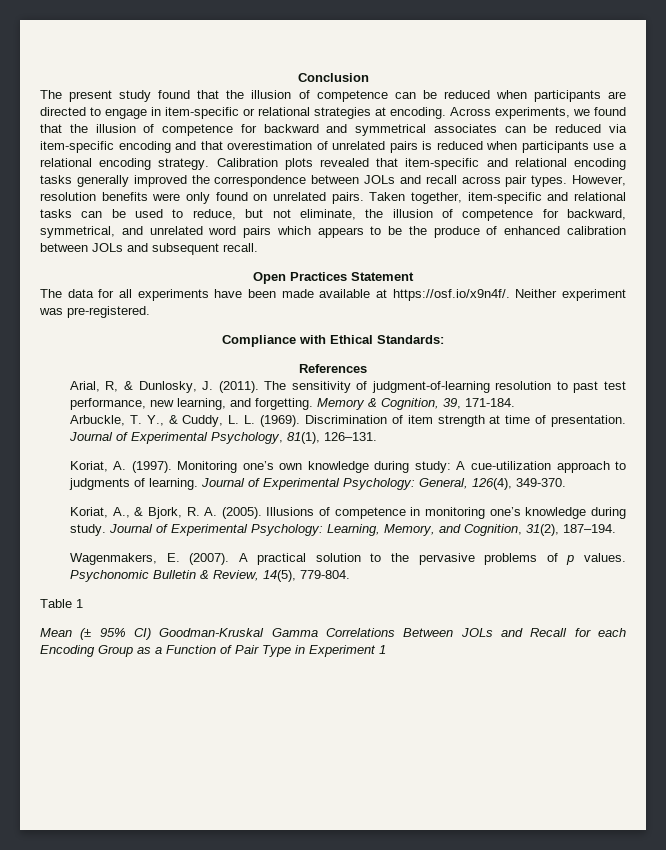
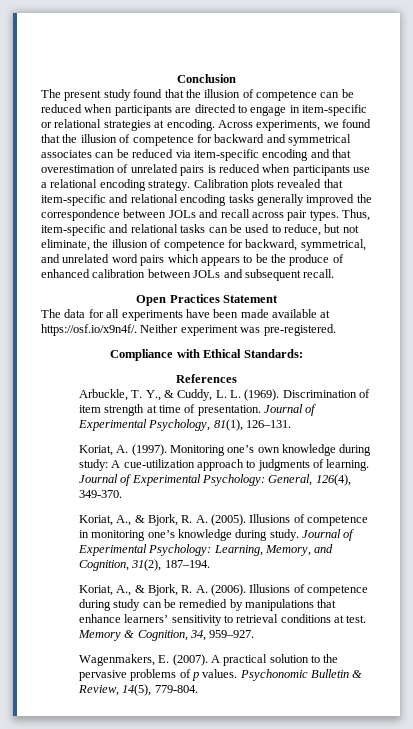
- However, resolution benefits were only found on unrelated pairs. Taken together, item-specific and relational tasks can be used to reduce, but not eliminate, the illusion of competence for backward, symmetrical, and unrelated word pairs which appears to be the produce of enhanced calibration between JOLs and subsequent recall.
+ Thus, item-specific and relational tasks can be used to reduce, but not eliminate, the illusion of competence for backward, symmetrical, and unrelated word pairs which appears to be the produce of enhanced calibration between JOLs and subsequent recall.
- Arial, R, & Dunlosky, J. (2011). The sensitivity of judgment-of-learning resolution to past test performance, new learning, and forgetting. Memory & Cognition, 39, 171-184.
+ Koriat, A., & Bjork, R. A. (2006). Illusions of competence during study can be remedied by manipulations that enhance learners’ sensitivity to retrieval conditions at test. Memory & Cognition, 34, 959–927.
- Table 1
- Mean (± 95% CI) Goodman-Kruskal Gamma Correlations Between JOLs and Recall for each Encoding Group as a Function of Pair Type in Experiment 1

